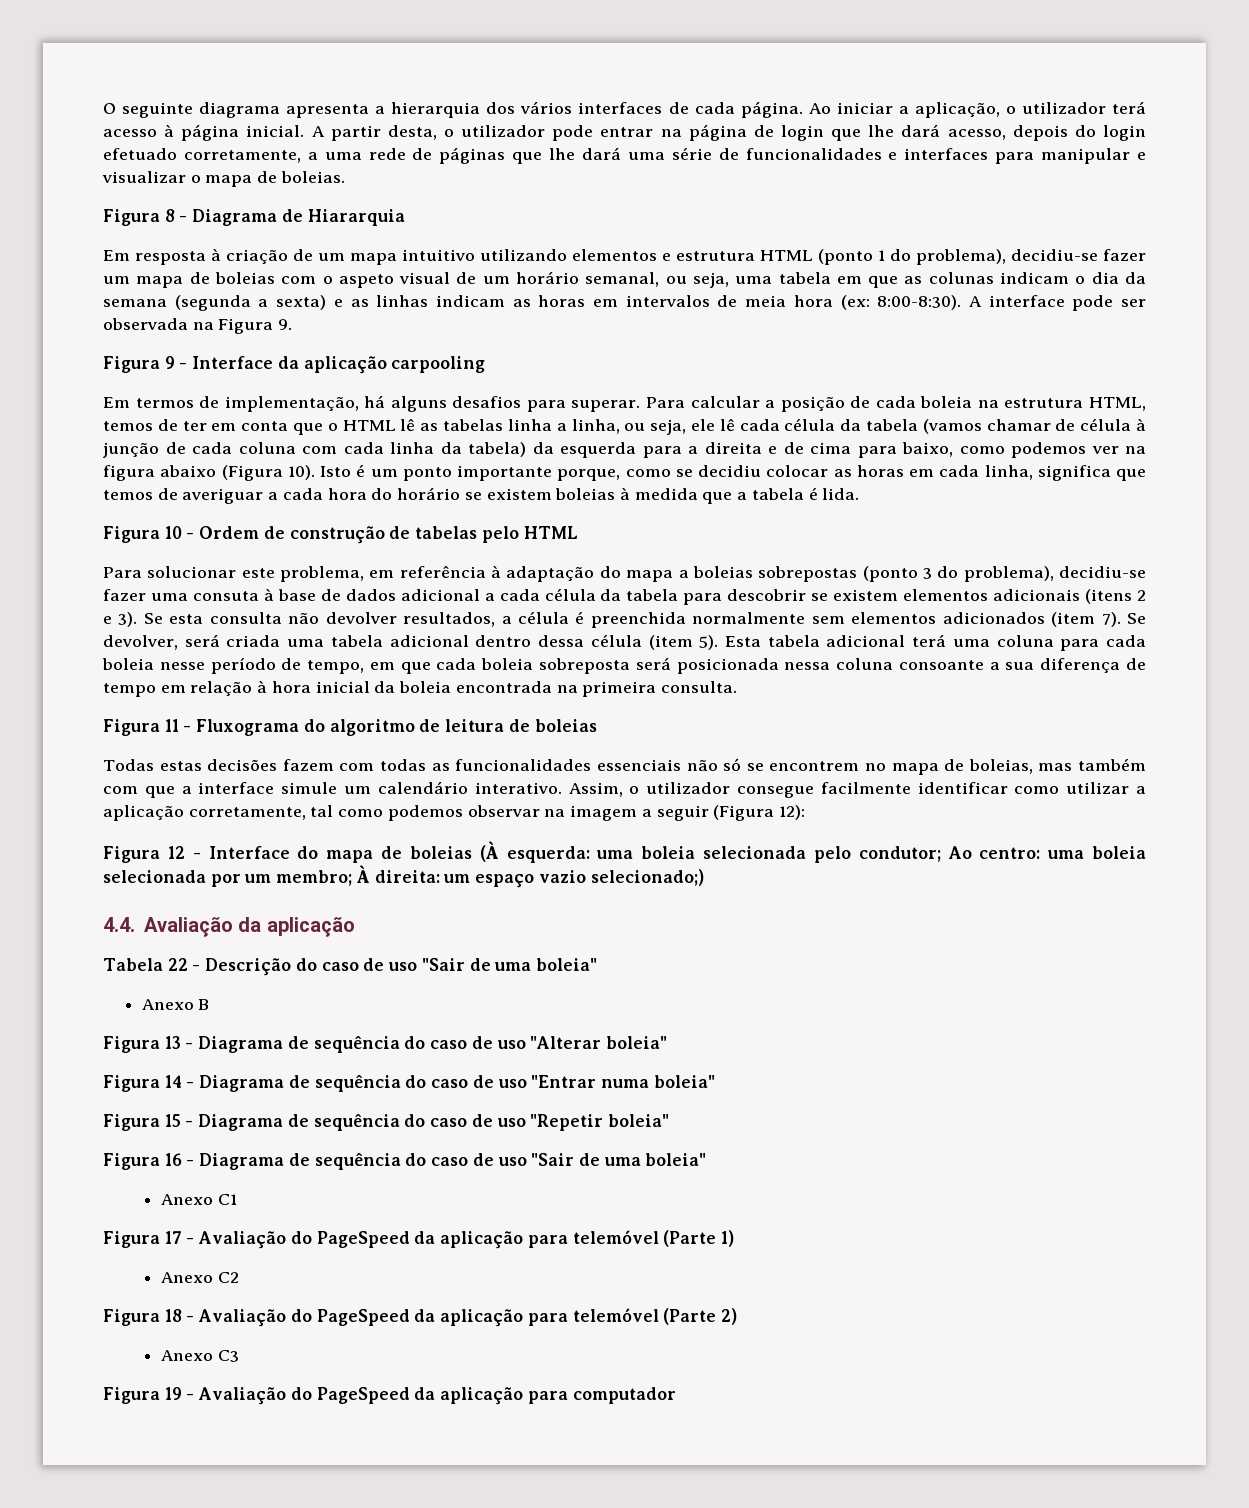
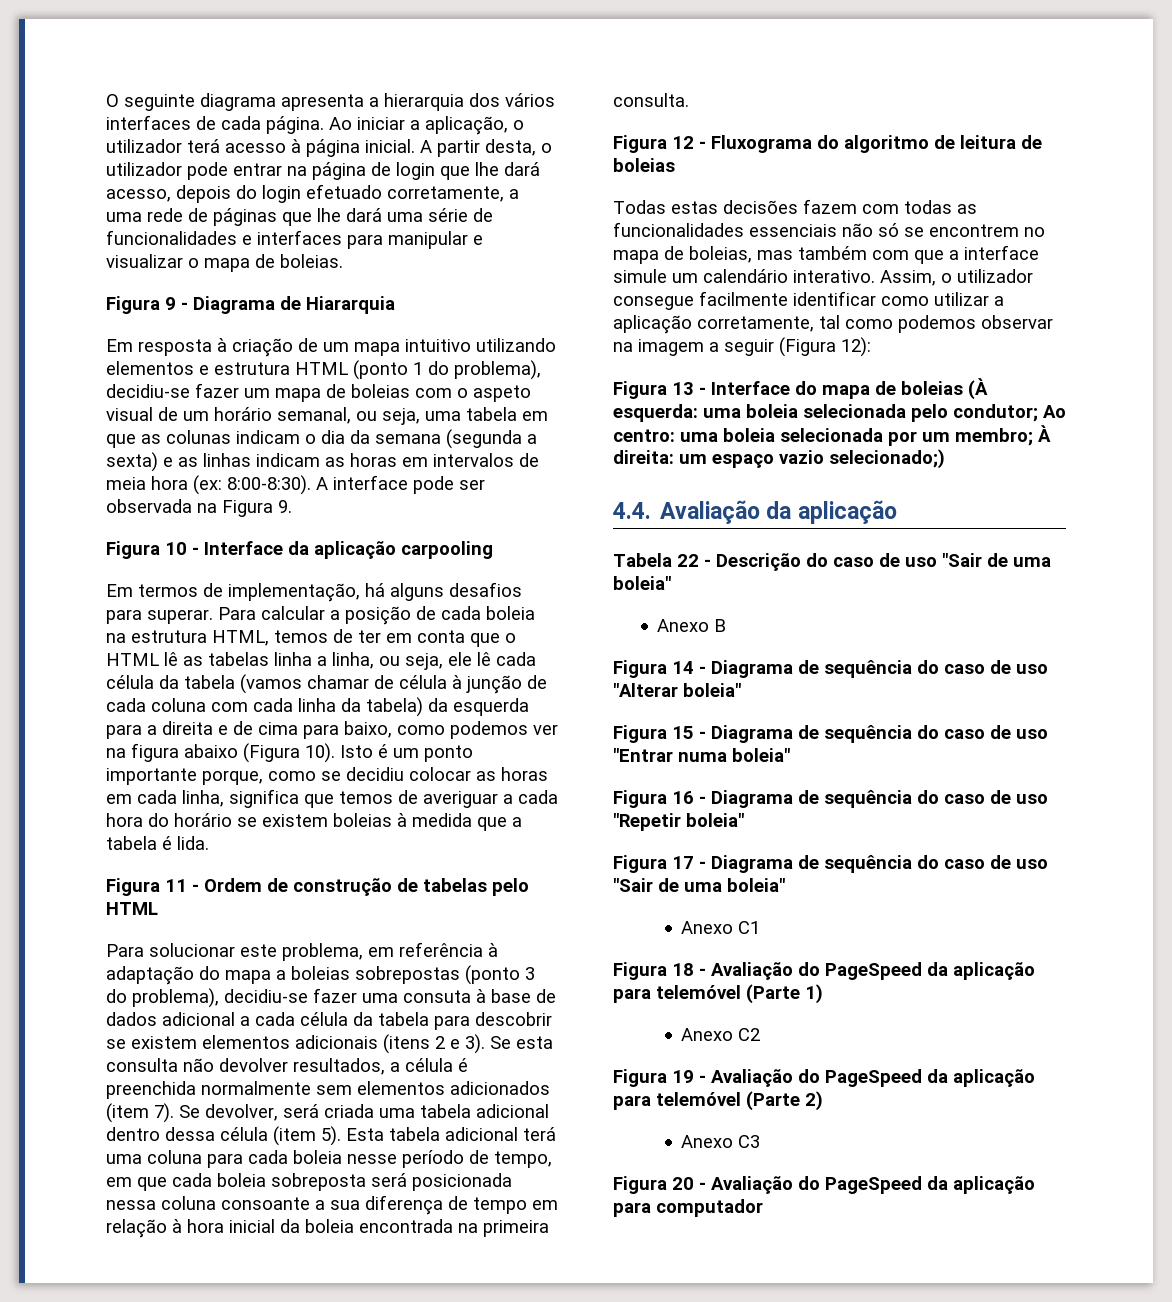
- Figura 8 - Diagrama de Hiararquia
+ Figura 9 - Diagrama de Hiararquia
- Figura 9 - Interface da aplicação carpooling
+ Figura 10 - Interface da aplicação carpooling
- Figura 10 - Ordem de construção de tabelas pelo HTML
+ Figura 11 - Ordem de construção de tabelas pelo HTML
- Figura 11 - Fluxograma do algoritmo de leitura de boleias
+ Figura 12 - Fluxograma do algoritmo de leitura de boleias
- Figura 12 - Interface do mapa de boleias (À esquerda: uma boleia selecionada pelo condutor; Ao centro: uma boleia selecionada por um membro; À direita: um espaço vazio selecionado;)
+ Figura 13 - Interface do mapa de boleias (À esquerda: uma boleia selecionada pelo condutor; Ao centro: uma boleia selecionada por um membro; À direita: um espaço vazio selecionado;)
- Figura 13 - Diagrama de sequência do caso de uso "Alterar boleia"
+ Figura 14 - Diagrama de sequência do caso de uso "Alterar boleia"
- Figura 14 - Diagrama de sequência do caso de uso "Entrar numa boleia"
+ Figura 15 - Diagrama de sequência do caso de uso "Entrar numa boleia"
- Figura 15 - Diagrama de sequência do caso de uso "Repetir boleia"
+ Figura 16 - Diagrama de sequência do caso de uso "Repetir boleia"
- Figura 16 - Diagrama de sequência do caso de uso "Sair de uma boleia"
+ Figura 17 - Diagrama de sequência do caso de uso "Sair de uma boleia"
- Figura 17 - Avaliação do PageSpeed da aplicação para telemóvel (Parte 1)
+ Figura 18 - Avaliação do PageSpeed da aplicação para telemóvel (Parte 1)
- Figura 18 - Avaliação do PageSpeed da aplicação para telemóvel (Parte 2)
+ Figura 19 - Avaliação do PageSpeed da aplicação para telemóvel (Parte 2)
- Figura 19 - Avaliação do PageSpeed da aplicação para computador
+ Figura 20 - Avaliação do PageSpeed da aplicação para computador

